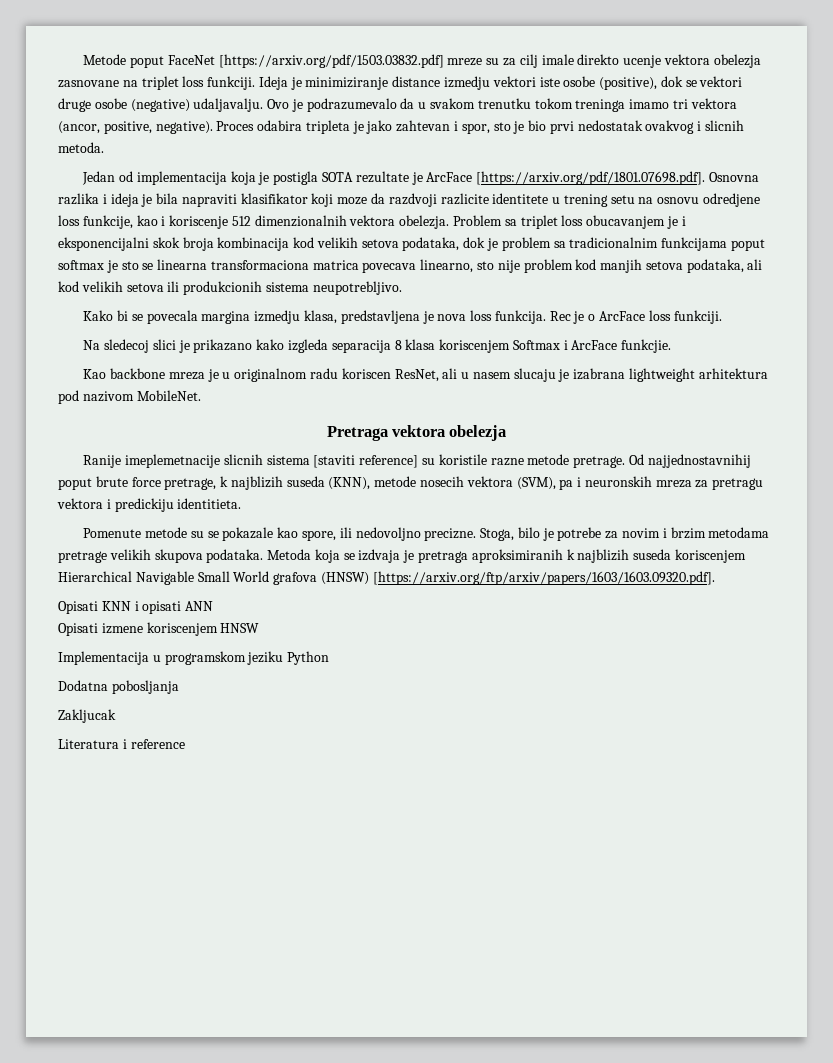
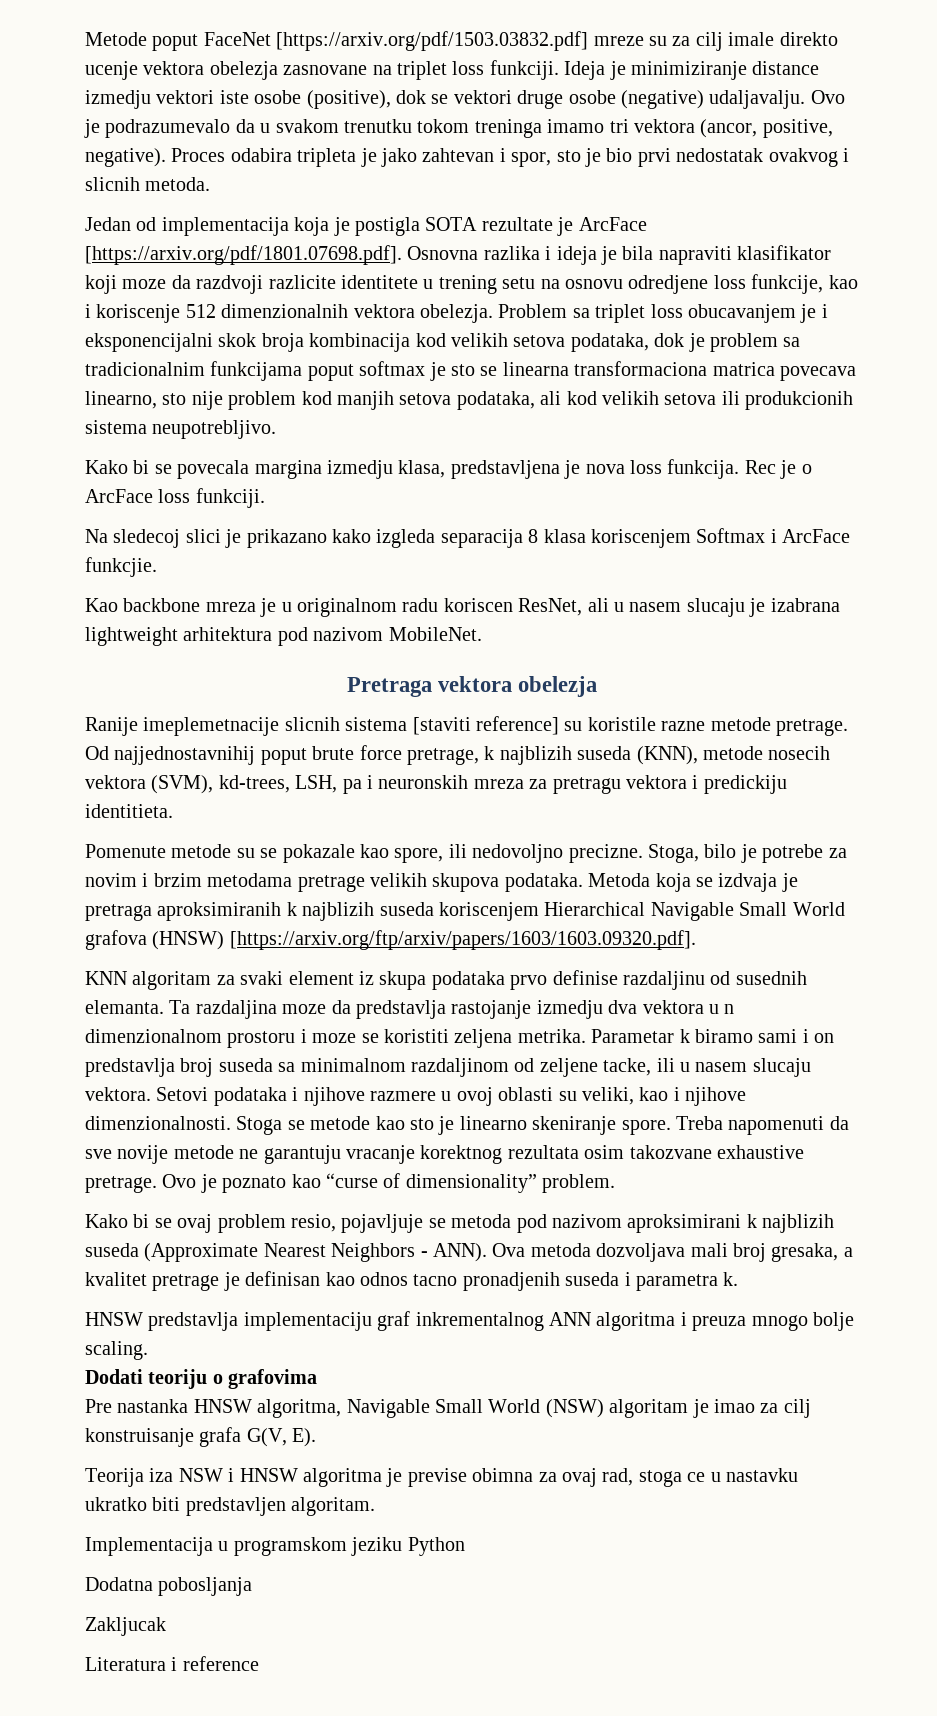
- Od najjednostavnihij poput brute force pretrage, k najblizih suseda (KNN), metode nosecih vektora (SVM), pa i neuronskih mreza za pretragu vektora i predickiju identitieta.
+ Od najjednostavnihij poput brute force pretrage, k najblizih suseda (KNN), metode nosecih vektora (SVM), kd-trees, LSH, pa i neuronskih mreza za pretragu vektora i predickiju identitieta.
- Opisati KNN i opisati ANN
- Opisati izmene koriscenjem HNSW
+ KNN algoritam za svaki element iz skupa podataka prvo definise razdaljinu od susednih elemanta. Ta razdaljina moze da predstavlja rastojanje izmedju dva vektora u n dimenzionalnom prostoru i moze se koristiti zeljena metrika. Parametar k biramo sami i on predstavlja broj suseda sa minimalnom razdaljinom od zeljene tacke, ili u nasem slucaju vektora. Setovi podataka i njihove razmere u ovoj oblasti su veliki, kao i njihove dimenzionalnosti. Stoga se metode kao sto je linearno skeniranje spore. Treba napomenuti da sve novije metode ne garantuju vracanje korektnog rezultata osim takozvane exhaustive pretrage. Ovo je poznato kao “curse of dimensionality” problem.
+ Kako bi se ovaj problem resio, pojavljuje se metoda pod nazivom aproksimirani k najblizih suseda (Approximate Nearest Neighbors - ANN). Ova metoda dozvoljava mali broj gresaka, a kvalitet pretrage je definisan kao odnos tacno pronadjenih suseda i parametra k.
+ HNSW predstavlja implementaciju graf inkrementalnog ANN algoritma i preuza mnogo bolje scaling.
+ Dodati teoriju o grafovima
+ Pre nastanka HNSW algoritma, Navigable Small World (NSW) algoritam je imao za cilj konstruisanje grafa G(V, E).
+ Teorija iza NSW i HNSW algoritma je previse obimna za ovaj rad, stoga ce u nastavku ukratko biti predstavljen algoritam.

